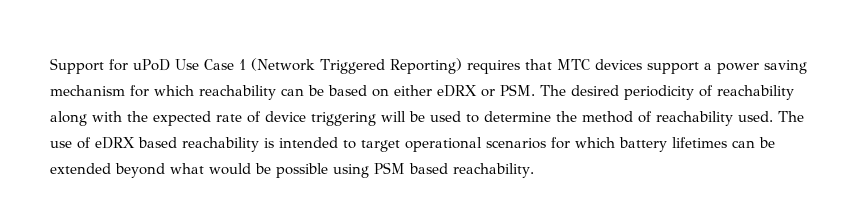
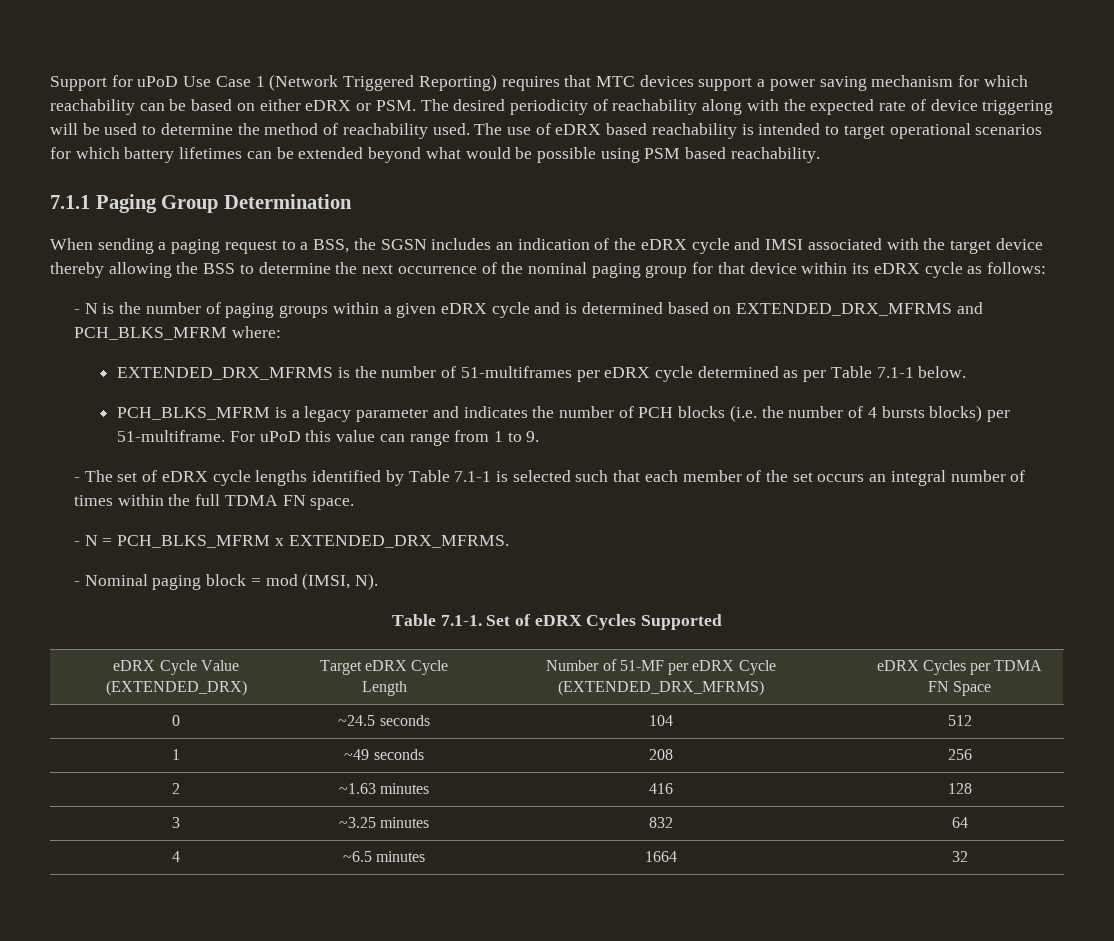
+ 7.1.1 Paging Group Determination
+ When sending a paging request to a BSS, the SGSN includes an indication of the eDRX cycle and IMSI associated with the target device thereby allowing the BSS to determine the next occurrence of the nominal paging group for that device within its eDRX cycle as follows:
+ - N is the number of paging groups within a given eDRX cycle and is determined based on EXTENDED_DRX_MFRMS and PCH_BLKS_MFRM where:
+ EXTENDED_DRX_MFRMS is the number of 51-multiframes per eDRX cycle determined as per Table 7.1-1 below.
+ PCH_BLKS_MFRM is a legacy parameter and indicates the number of PCH blocks (i.e. the number of 4 bursts blocks) per 51-multiframe. For uPoD this value can range from 1 to 9.
+ - The set of eDRX cycle lengths identified by Table 7.1-1 is selected such that each member of the set occurs an integral number of times within the full TDMA FN space.
+ - N = PCH_BLKS_MFRM x EXTENDED_DRX_MFRMS.
+ - Nominal paging block = mod (IMSI, N).
+ Table 7.1-1. Set of eDRX Cycles Supported
+ eDRX Cycle Value (EXTENDED_DRX) | Target eDRX Cycle Length | Number of 51-MF per eDRX Cycle (EXTENDED_DRX_MFRMS) | eDRX Cycles per TDMA FN Space
+ 0 | ~24.5 seconds | 104 | 512
+ 1 | ~49 seconds | 208 | 256
+ 2 | ~1.63 minutes | 416 | 128
+ 3 | ~3.25 minutes | 832 | 64
+ 4 | ~6.5 minutes | 1664 | 32

